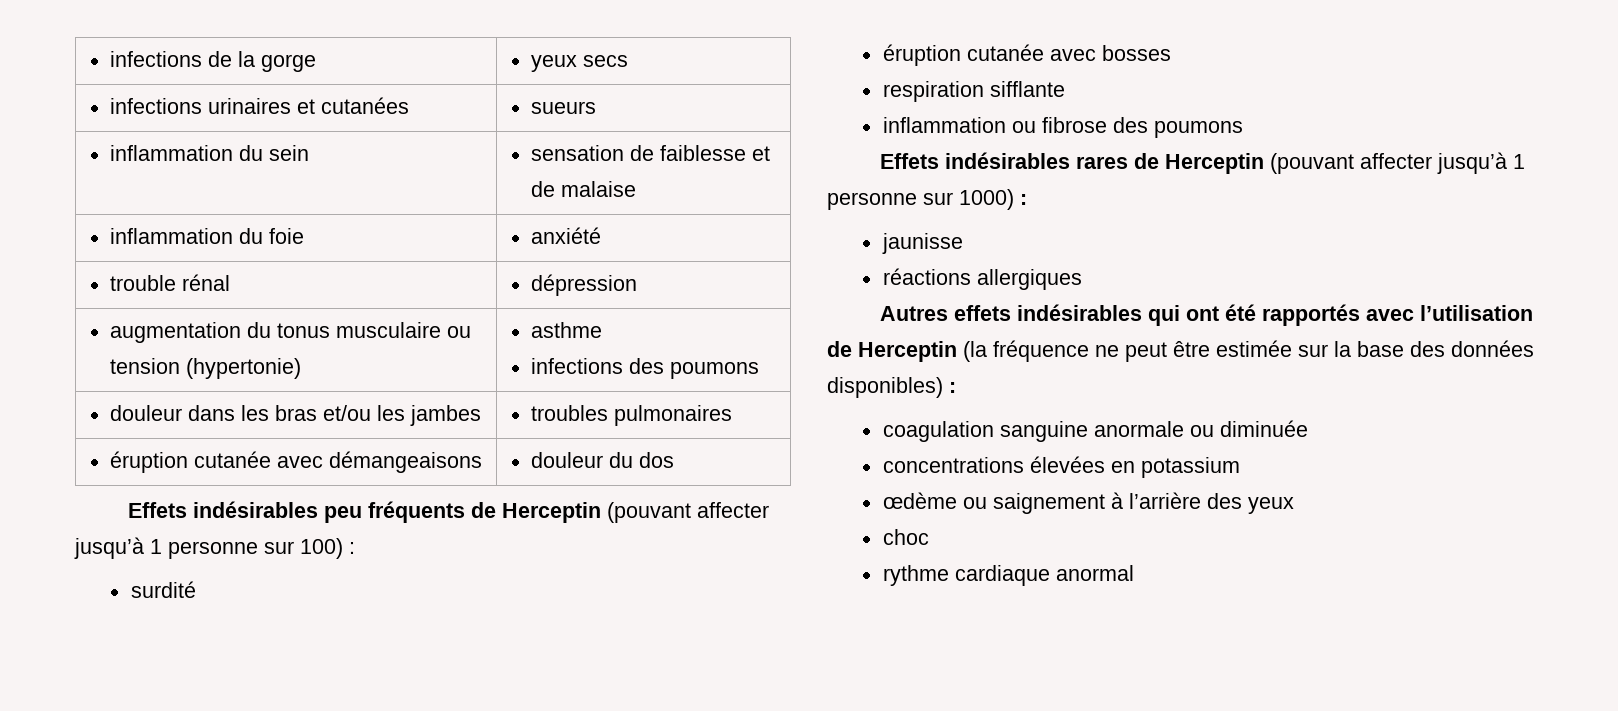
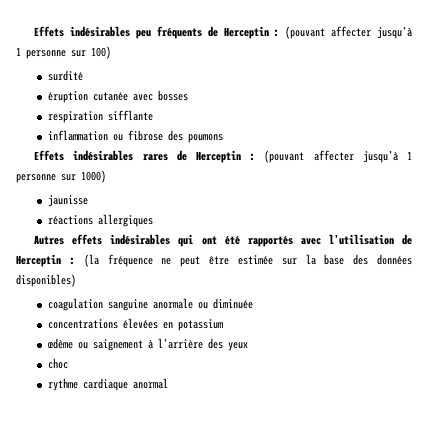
- infections de la gorge | yeux secs
- infections urinaires et cutanées | sueurs
- inflammation du sein | sensation de faiblesse et de malaise
- inflammation du foie | anxiété
- trouble rénal | dépression
- augmentation du tonus musculaire ou tension (hypertonie) | asthme
- infections des poumons
- douleur dans les bras et/ou les jambes | troubles pulmonaires
- éruption cutanée avec démangeaisons | douleur du dos
- Effets indésirables peu fréquents de Herceptin (pouvant affecter jusqu’à 1 personne sur 100) :
+ Effets indésirables peu fréquents de Herceptin : (pouvant affecter jusqu’à 1 personne sur 100)
- Effets indésirables rares de Herceptin (pouvant affecter jusqu’à 1 personne sur 1000) :
+ Effets indésirables rares de Herceptin : (pouvant affecter jusqu’à 1 personne sur 1000)
- Autres effets indésirables qui ont été rapportés avec l’utilisation de Herceptin (la fréquence ne peut être estimée sur la base des données disponibles) :
+ Autres effets indésirables qui ont été rapportés avec l’utilisation de Herceptin : (la fréquence ne peut être estimée sur la base des données disponibles)

